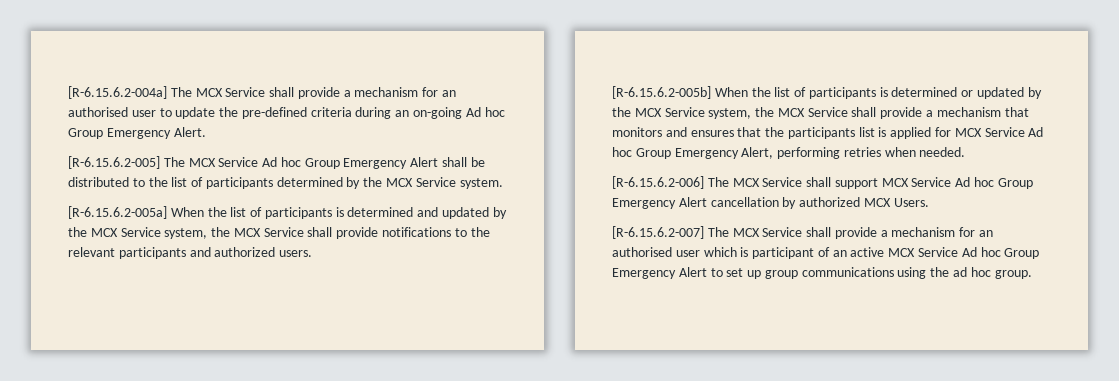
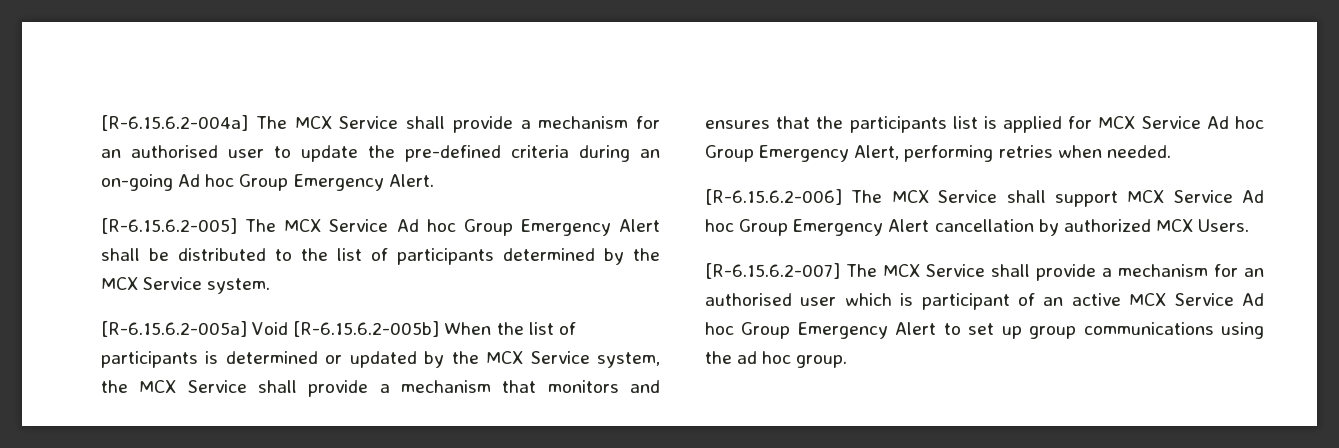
- [R-6.15.6.2-005a] When the list of participants is determined and updated by the MCX Service system, the MCX Service shall provide notifications to the relevant participants and authorized users.
- [R-6.15.6.2-005b] When the list of participants is determined or updated by the MCX Service system, the MCX Service shall provide a mechanism that monitors and ensures that the participants list is applied for MCX Service Ad hoc Group Emergency Alert, performing retries when needed.
+ [R-6.15.6.2-005a] Void [R-6.15.6.2-005b] When the list of participants is determined or updated by the MCX Service system, the MCX Service shall provide a mechanism that monitors and ensures that the participants list is applied for MCX Service Ad hoc Group Emergency Alert, performing retries when needed.

